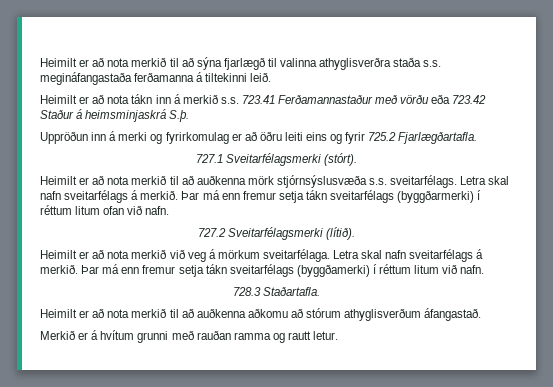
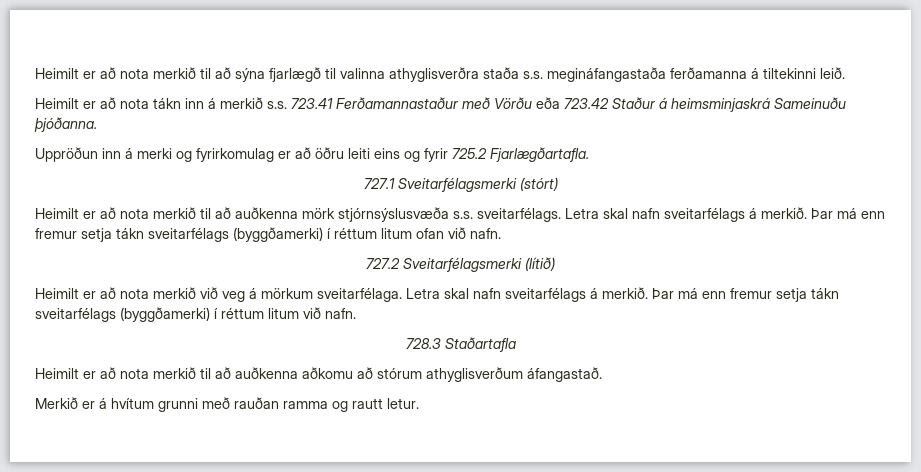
- Heimilt er að nota tákn inn á merkið s.s. 723.41 Ferðamannastaður með vörðu eða 723.42 Staður á heimsminjaskrá S.þ.
+ Heimilt er að nota tákn inn á merkið s.s. 723.41 Ferðamannastaður með Vörðu eða 723.42 Staður á heimsminjaskrá Sameinuðu þjóðanna.
- 727.1 Sveitarfélagsmerki (stórt).
+ 727.1 Sveitarfélagsmerki (stórt)
- Þar má enn fremur setja tákn sveitarfélags (byggðarmerki) í réttum litum ofan við nafn.
+ Þar má enn fremur setja tákn sveitarfélags (byggðamerki) í réttum litum ofan við nafn.
- 727.2 Sveitarfélagsmerki (lítið).
+ 727.2 Sveitarfélagsmerki (lítið)
- 728.3 Staðartafla.
+ 728.3 Staðartafla

